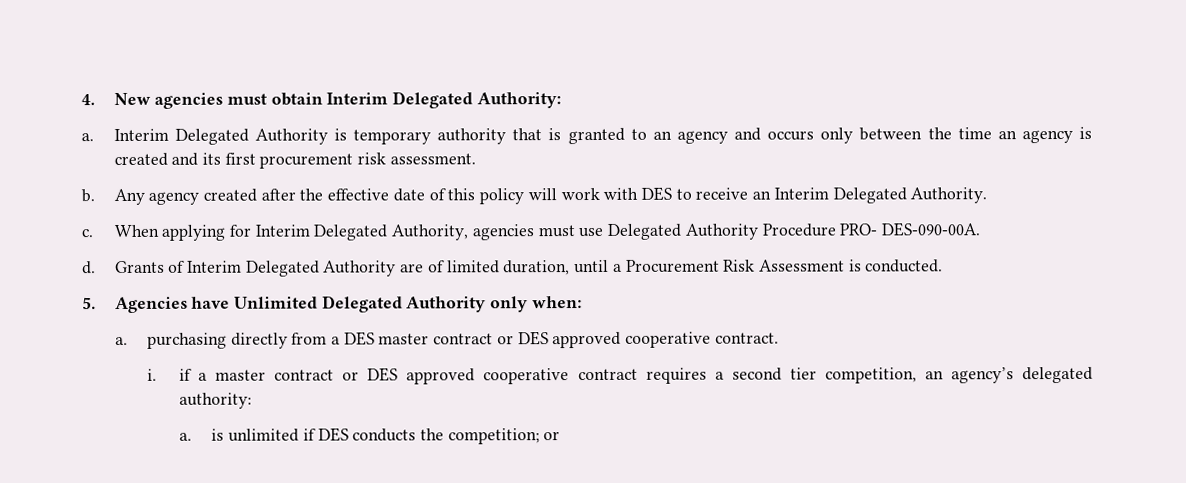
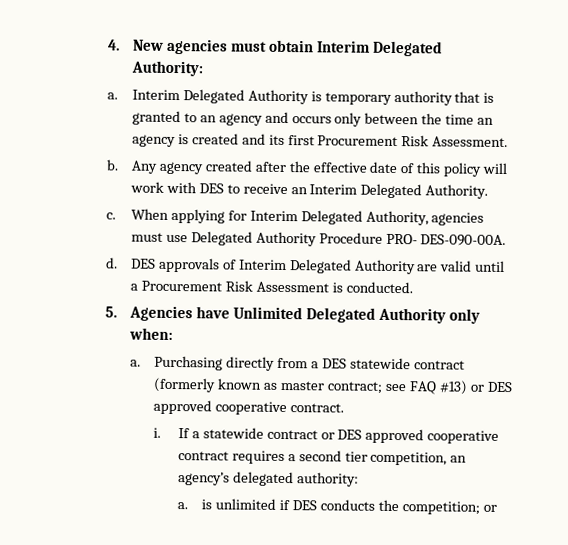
- Interim Delegated Authority is temporary authority that is granted to an agency and occurs only between the time an agency is created and its first procurement risk assessment.
+ Interim Delegated Authority is temporary authority that is granted to an agency and occurs only between the time an agency is created and its first Procurement Risk Assessment.
- Grants of Interim Delegated Authority are of limited duration, until a Procurement Risk Assessment is conducted.
+ DES approvals of Interim Delegated Authority are valid until a Procurement Risk Assessment is conducted.
- a. purchasing directly from a DES master contract or DES approved cooperative contract.
+ a. Purchasing directly from a DES statewide contract (formerly known as master contract; see FAQ #13) or DES approved cooperative contract.
- i. if a master contract or DES approved cooperative contract requires a second tier competition, an agency’s delegated authority:
+ i. If a statewide contract or DES approved cooperative contract requires a second tier competition, an agency’s delegated authority:

